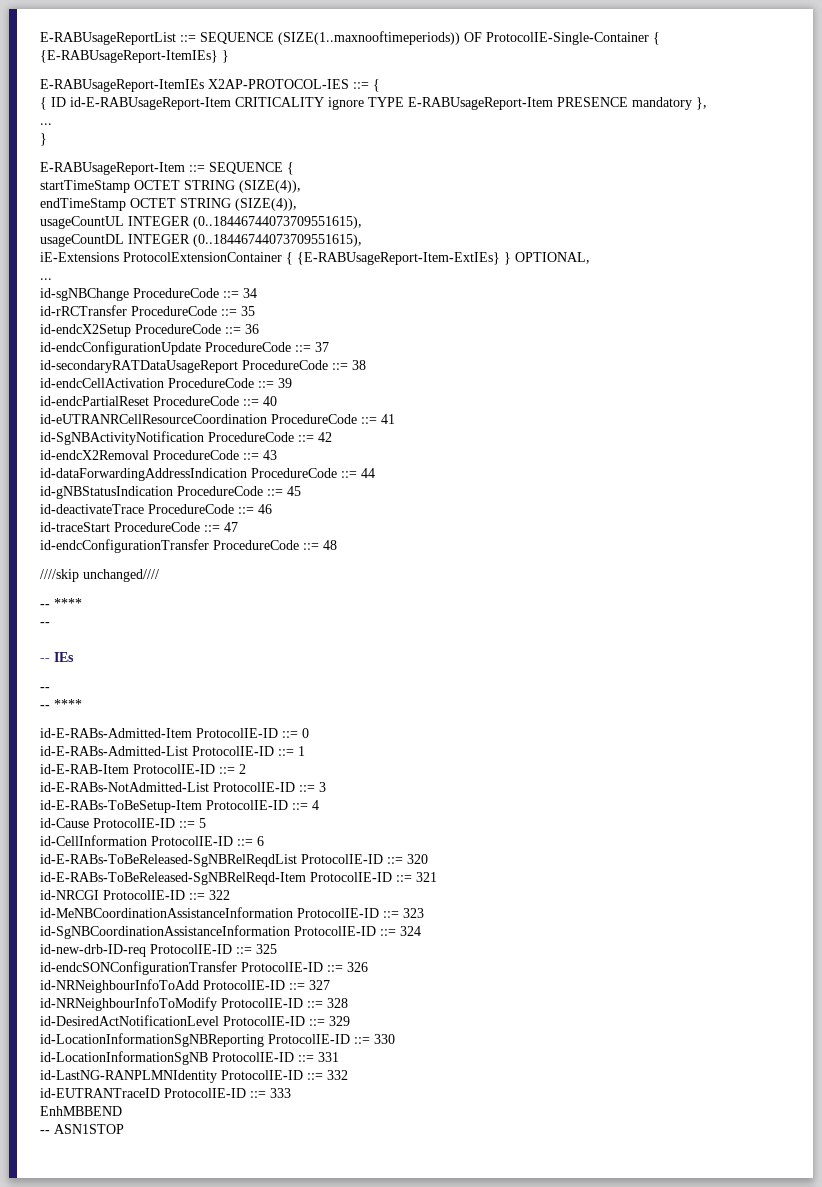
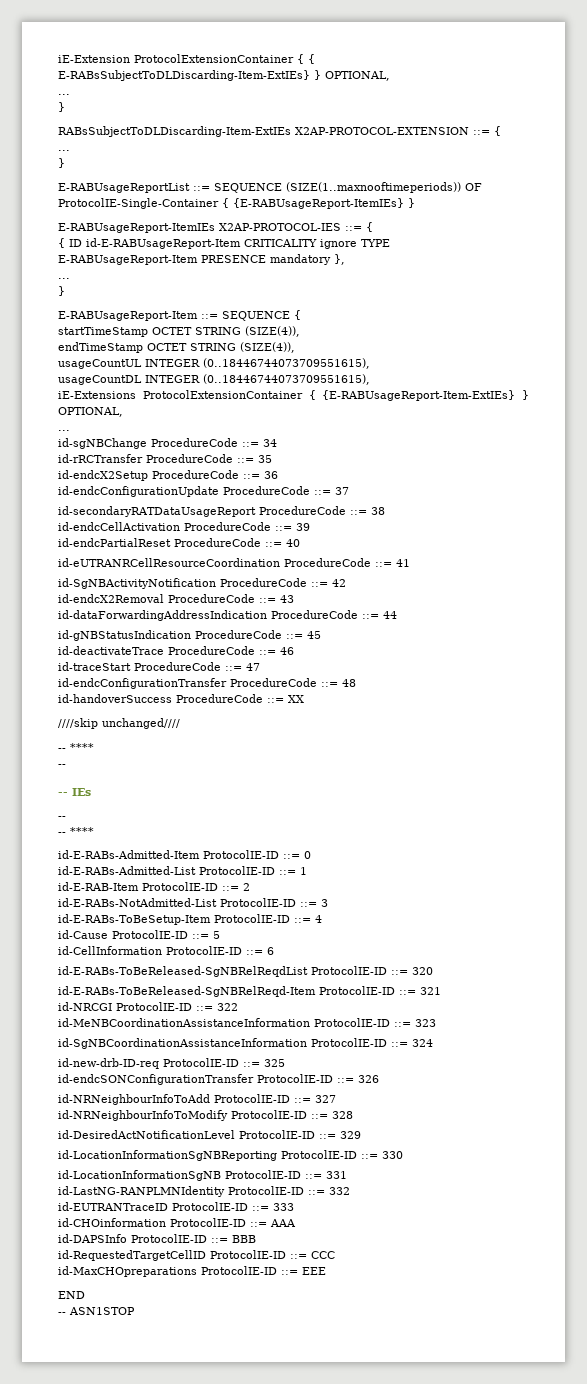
+ iE-Extension ProtocolExtensionContainer { { E-RABsSubjectToDLDiscarding-Item-ExtIEs} } OPTIONAL,
+ ...
+ }
+ RABsSubjectToDLDiscarding-Item-ExtIEs X2AP-PROTOCOL-EXTENSION ::= {
+ ...
+ }
+ id-handoverSuccess ProcedureCode ::= XX
- EnhMBBEND
+ id-CHOinformation ProtocolIE-ID ::= AAA
+ id-DAPSInfo ProtocolIE-ID ::= BBB
+ id-RequestedTargetCellID ProtocolIE-ID ::= CCC
+ id-MaxCHOpreparations ProtocolIE-ID ::= EEE
+ END

